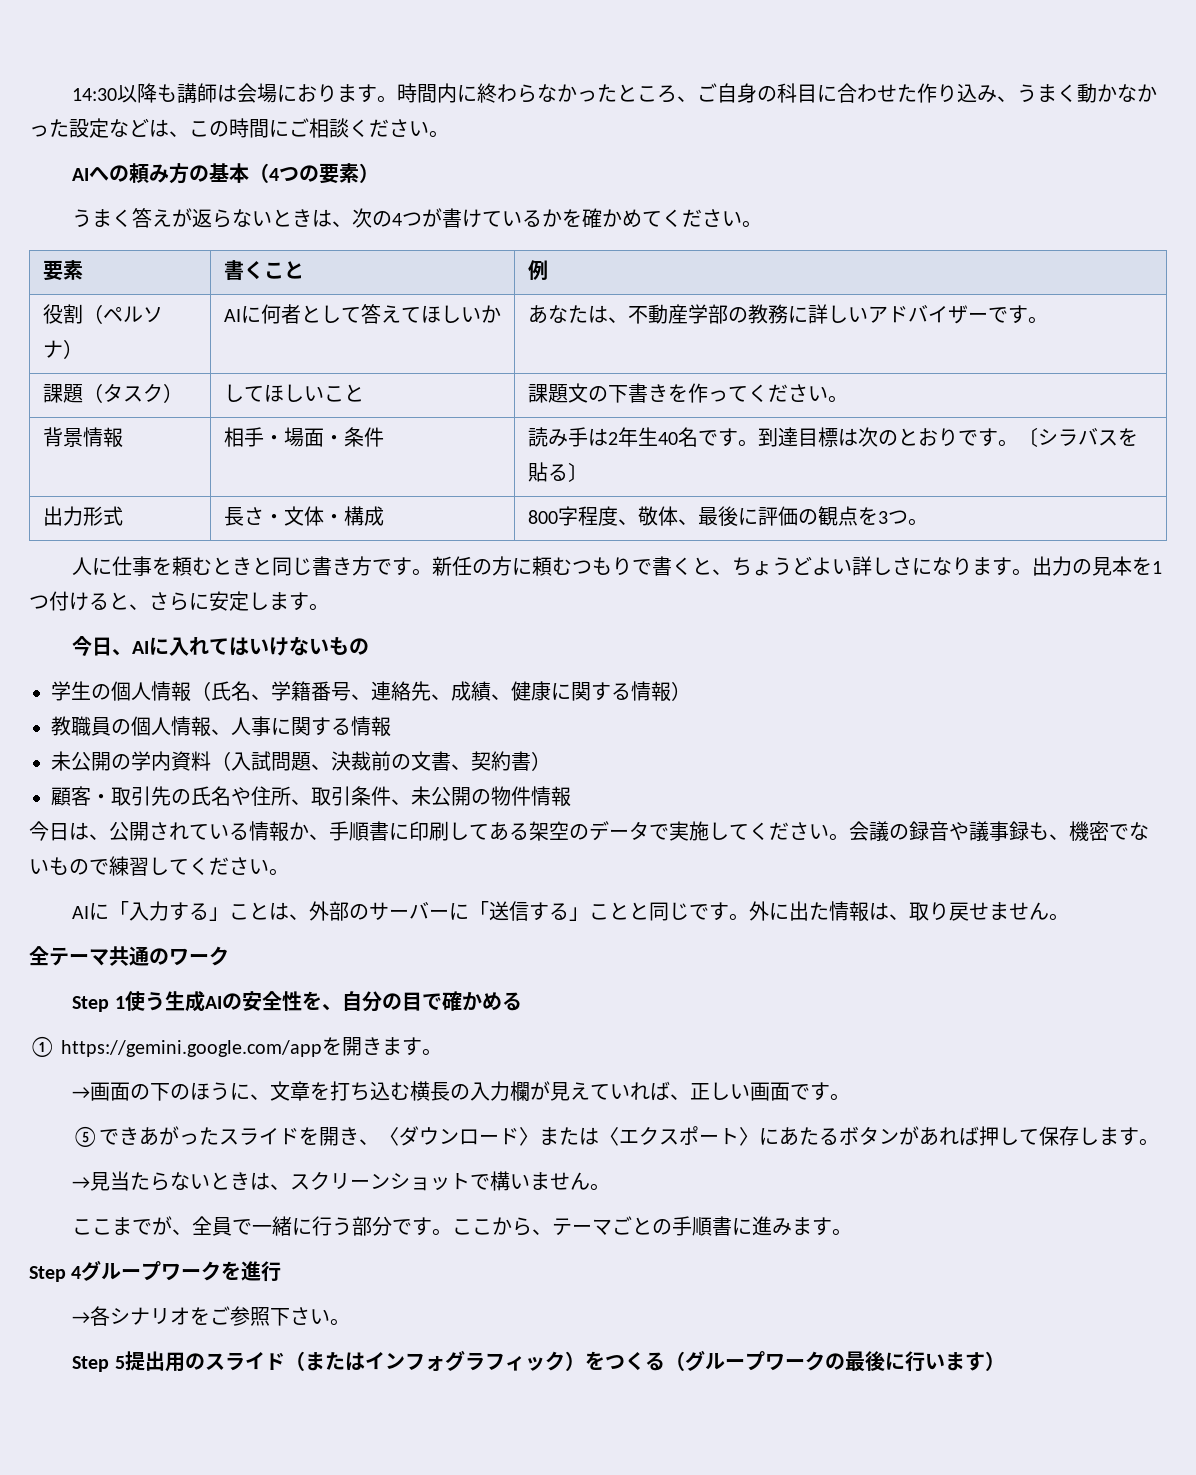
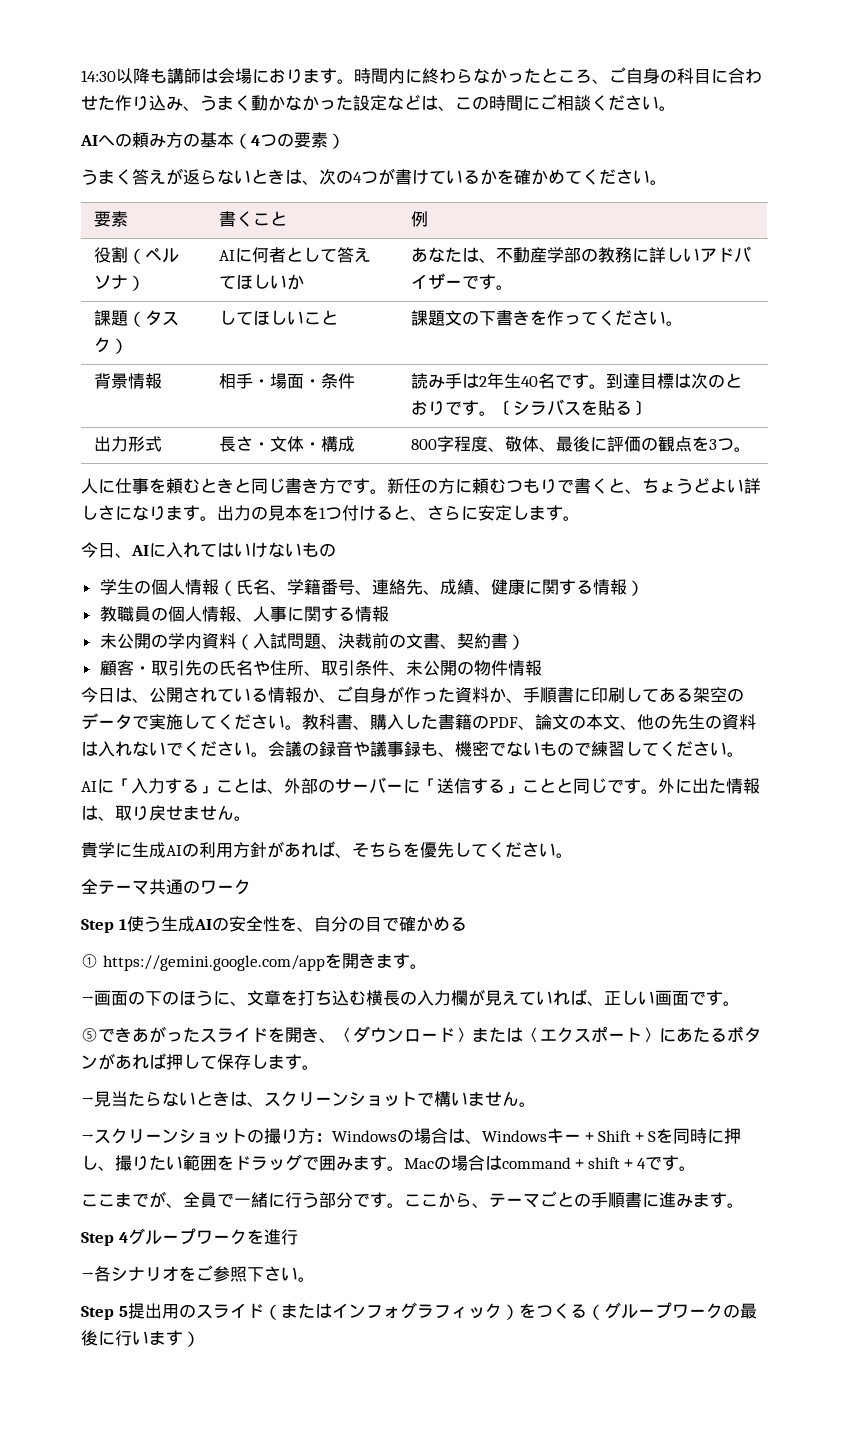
- 今日は、公開されている情報か、手順書に印刷してある架空のデータで実施してください。
+ 今日は、公開されている情報か、ご自身が作った資料か、手順書に印刷してある架空のデータで実施してください。
+ 教科書、購入した書籍のPDF、論文の本文、他の先生の資料は入れないでください。
+ 貴学に生成AIの利用方針があれば、そちらを優先してください。
+ →スクリーンショットの撮り方：Windowsの場合は、Windowsキー＋Shift＋Sを同時に押し、撮りたい範囲をドラッグで囲みます。Macの場合はcommand＋shift＋4です。

